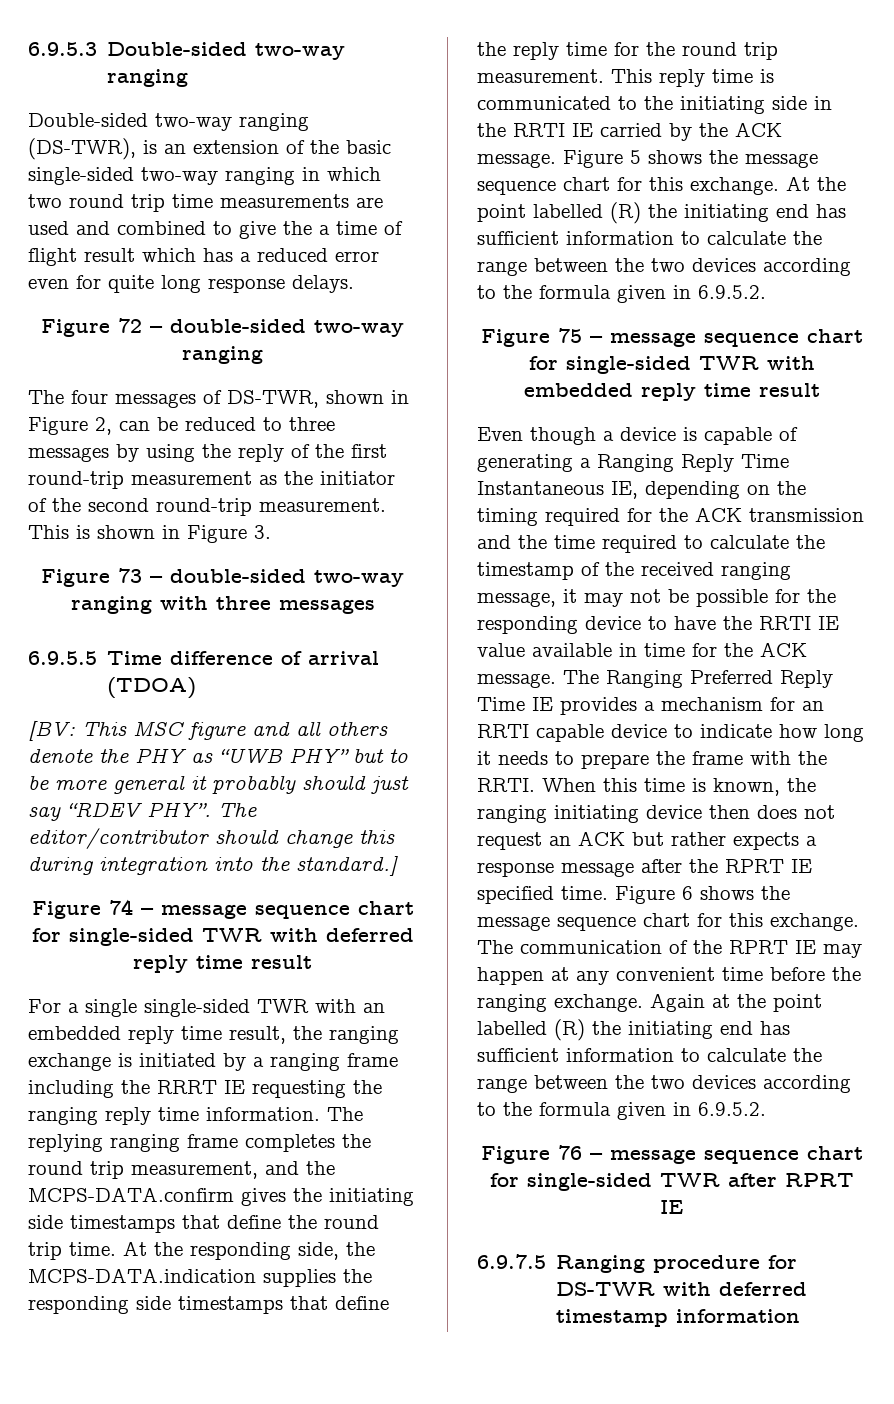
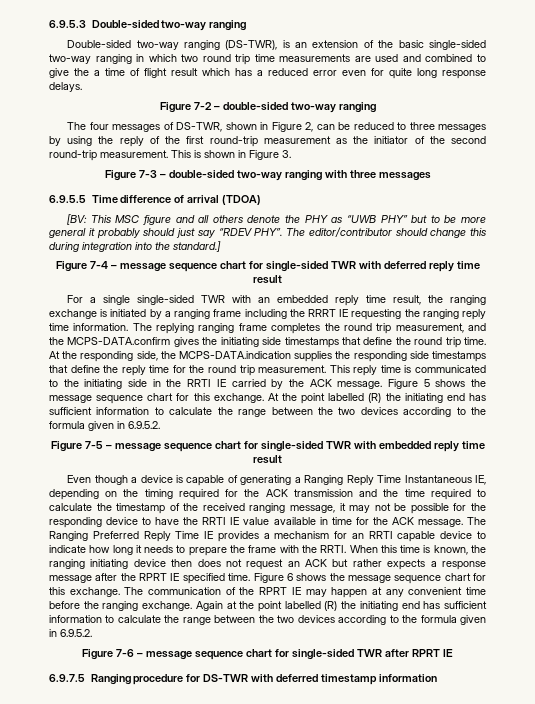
- Figure 72 – double-sided two-way ranging
+ Figure 7-2 – double-sided two-way ranging
- Figure 73 – double-sided two-way ranging with three messages
+ Figure 7-3 – double-sided two-way ranging with three messages
- Figure 74 – message sequence chart for single-sided TWR with deferred reply time result
+ Figure 7-4 – message sequence chart for single-sided TWR with deferred reply time result
- Figure 75 – message sequence chart for single-sided TWR with embedded reply time result
+ Figure 7-5 – message sequence chart for single-sided TWR with embedded reply time result
- Figure 76 – message sequence chart for single-sided TWR after RPRT IE
+ Figure 7-6 – message sequence chart for single-sided TWR after RPRT IE

